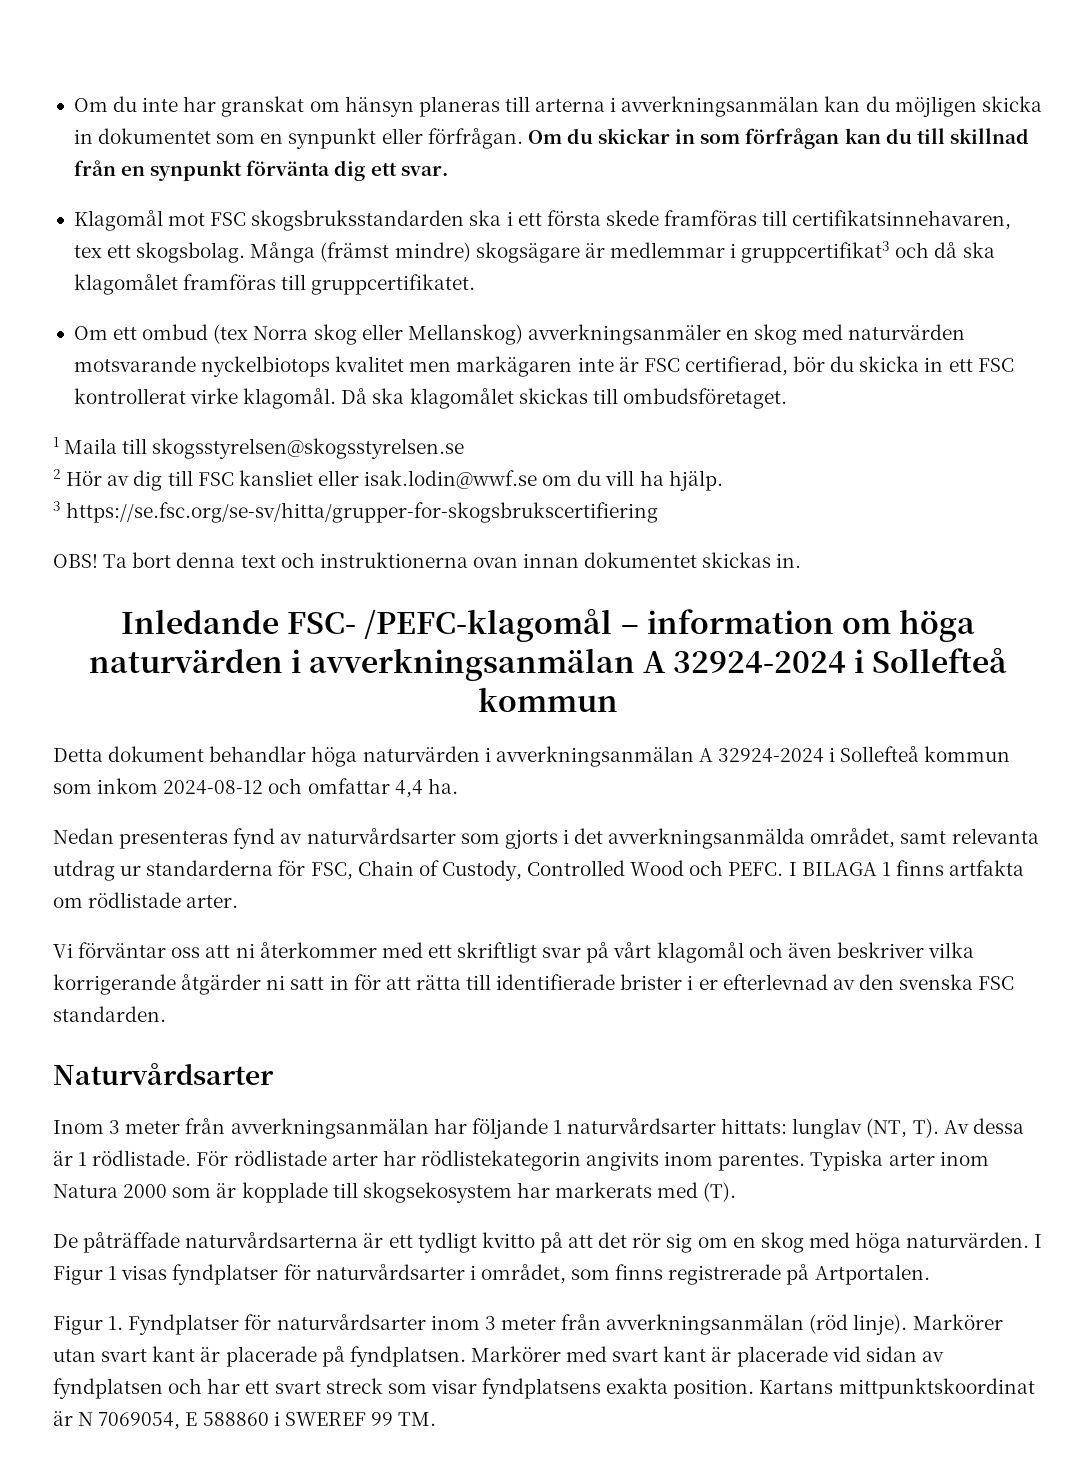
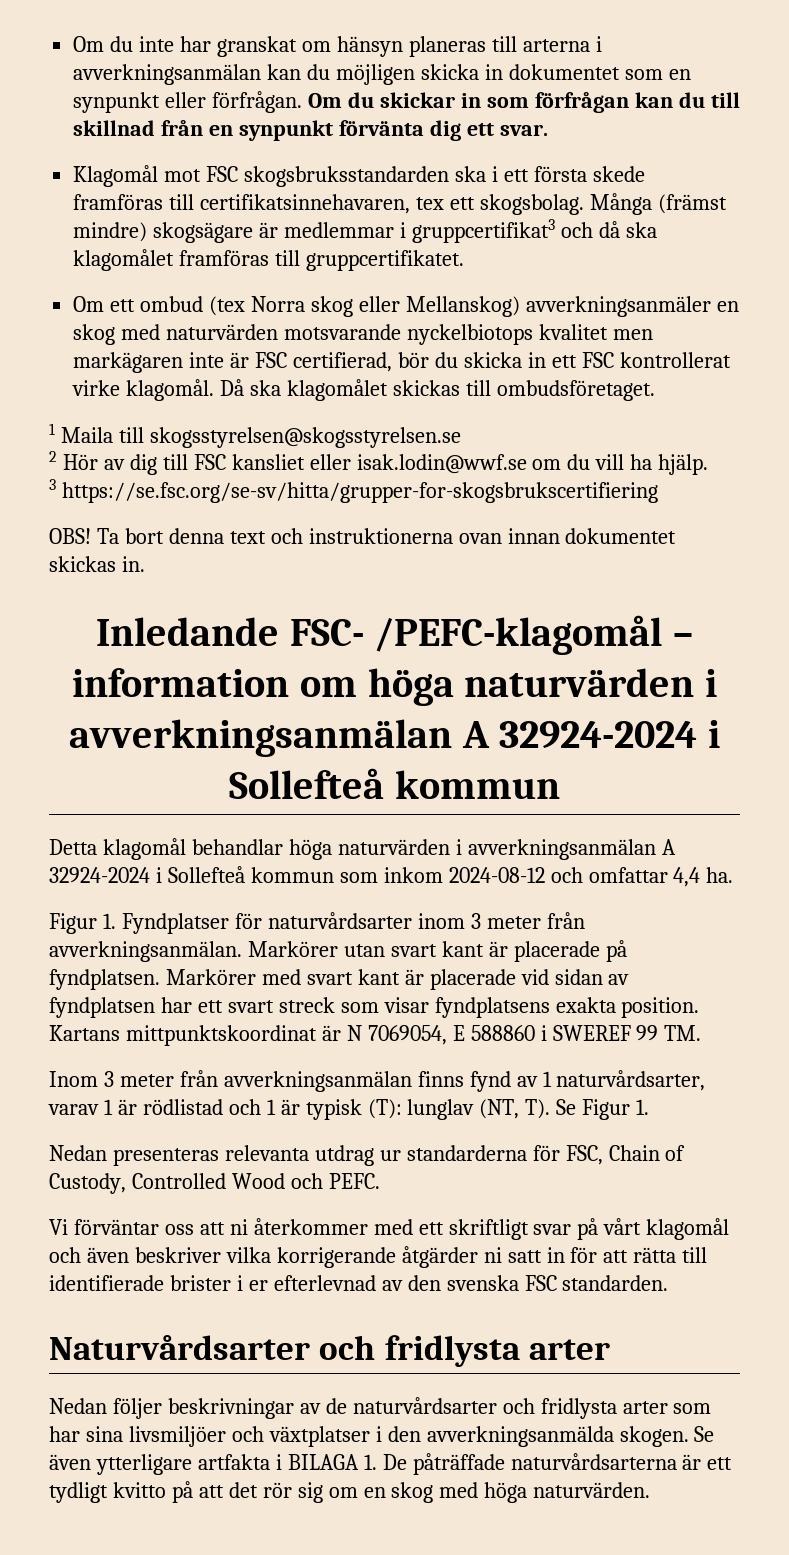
- Detta dokument behandlar höga naturvärden i avverkningsanmälan A 32924-2024 i Sollefteå kommun som inkom 2024-08-12 och omfattar 4,4 ha.
+ Detta klagomål behandlar höga naturvärden i avverkningsanmälan A 32924-2024 i Sollefteå kommun som inkom 2024-08-12 och omfattar 4,4 ha.
- Nedan presenteras fynd av naturvårdsarter som gjorts i det avverkningsanmälda området, samt relevanta utdrag ur standarderna för FSC, Chain of Custody, Controlled Wood och PEFC. I BILAGA 1 finns artfakta om rödlistade arter.
+ Figur 1. Fyndplatser för naturvårdsarter inom 3 meter från avverkningsanmälan. Markörer utan svart kant är placerade på fyndplatsen. Markörer med svart kant är placerade vid sidan av fyndplatsen har ett svart streck som visar fyndplatsens exakta position. Kartans mittpunktskoordinat är N 7069054, E 588860 i SWEREF 99 TM.
+ Inom 3 meter från avverkningsanmälan finns fynd av 1 naturvårdsarter, varav 1 är rödlistad och 1 är typisk (T): lunglav (NT, T). Se Figur 1.
+ Nedan presenteras relevanta utdrag ur standarderna för FSC, Chain of Custody, Controlled Wood och PEFC.
- Naturvårdsarter
- Inom 3 meter från avverkningsanmälan har följande 1 naturvårdsarter hittats: lunglav (NT, T). Av dessa är 1 rödlistade. För rödlistade arter har rödlistekategorin angivits inom parentes. Typiska arter inom Natura 2000 som är kopplade till skogsekosystem har markerats med (T).
- De påträffade naturvårdsarterna är ett tydligt kvitto på att det rör sig om en skog med höga naturvärden. I Figur 1 visas fyndplatser för naturvårdsarter i området, som finns registrerade på Artportalen.
- Figur 1. Fyndplatser för naturvårdsarter inom 3 meter från avverkningsanmälan (röd linje). Markörer utan svart kant är placerade på fyndplatsen. Markörer med svart kant är placerade vid sidan av fyndplatsen och har ett svart streck som visar fyndplatsens exakta position. Kartans mittpunktskoordinat är N 7069054, E 588860 i SWEREF 99 TM.
+ Naturvårdsarter och fridlysta arter
+ Nedan följer beskrivningar av de naturvårdsarter och fridlysta arter som har sina livsmiljöer och växtplatser i den avverkningsanmälda skogen. Se även ytterligare artfakta i BILAGA 1. De påträffade naturvårdsarterna är ett tydligt kvitto på att det rör sig om en skog med höga naturvärden.

